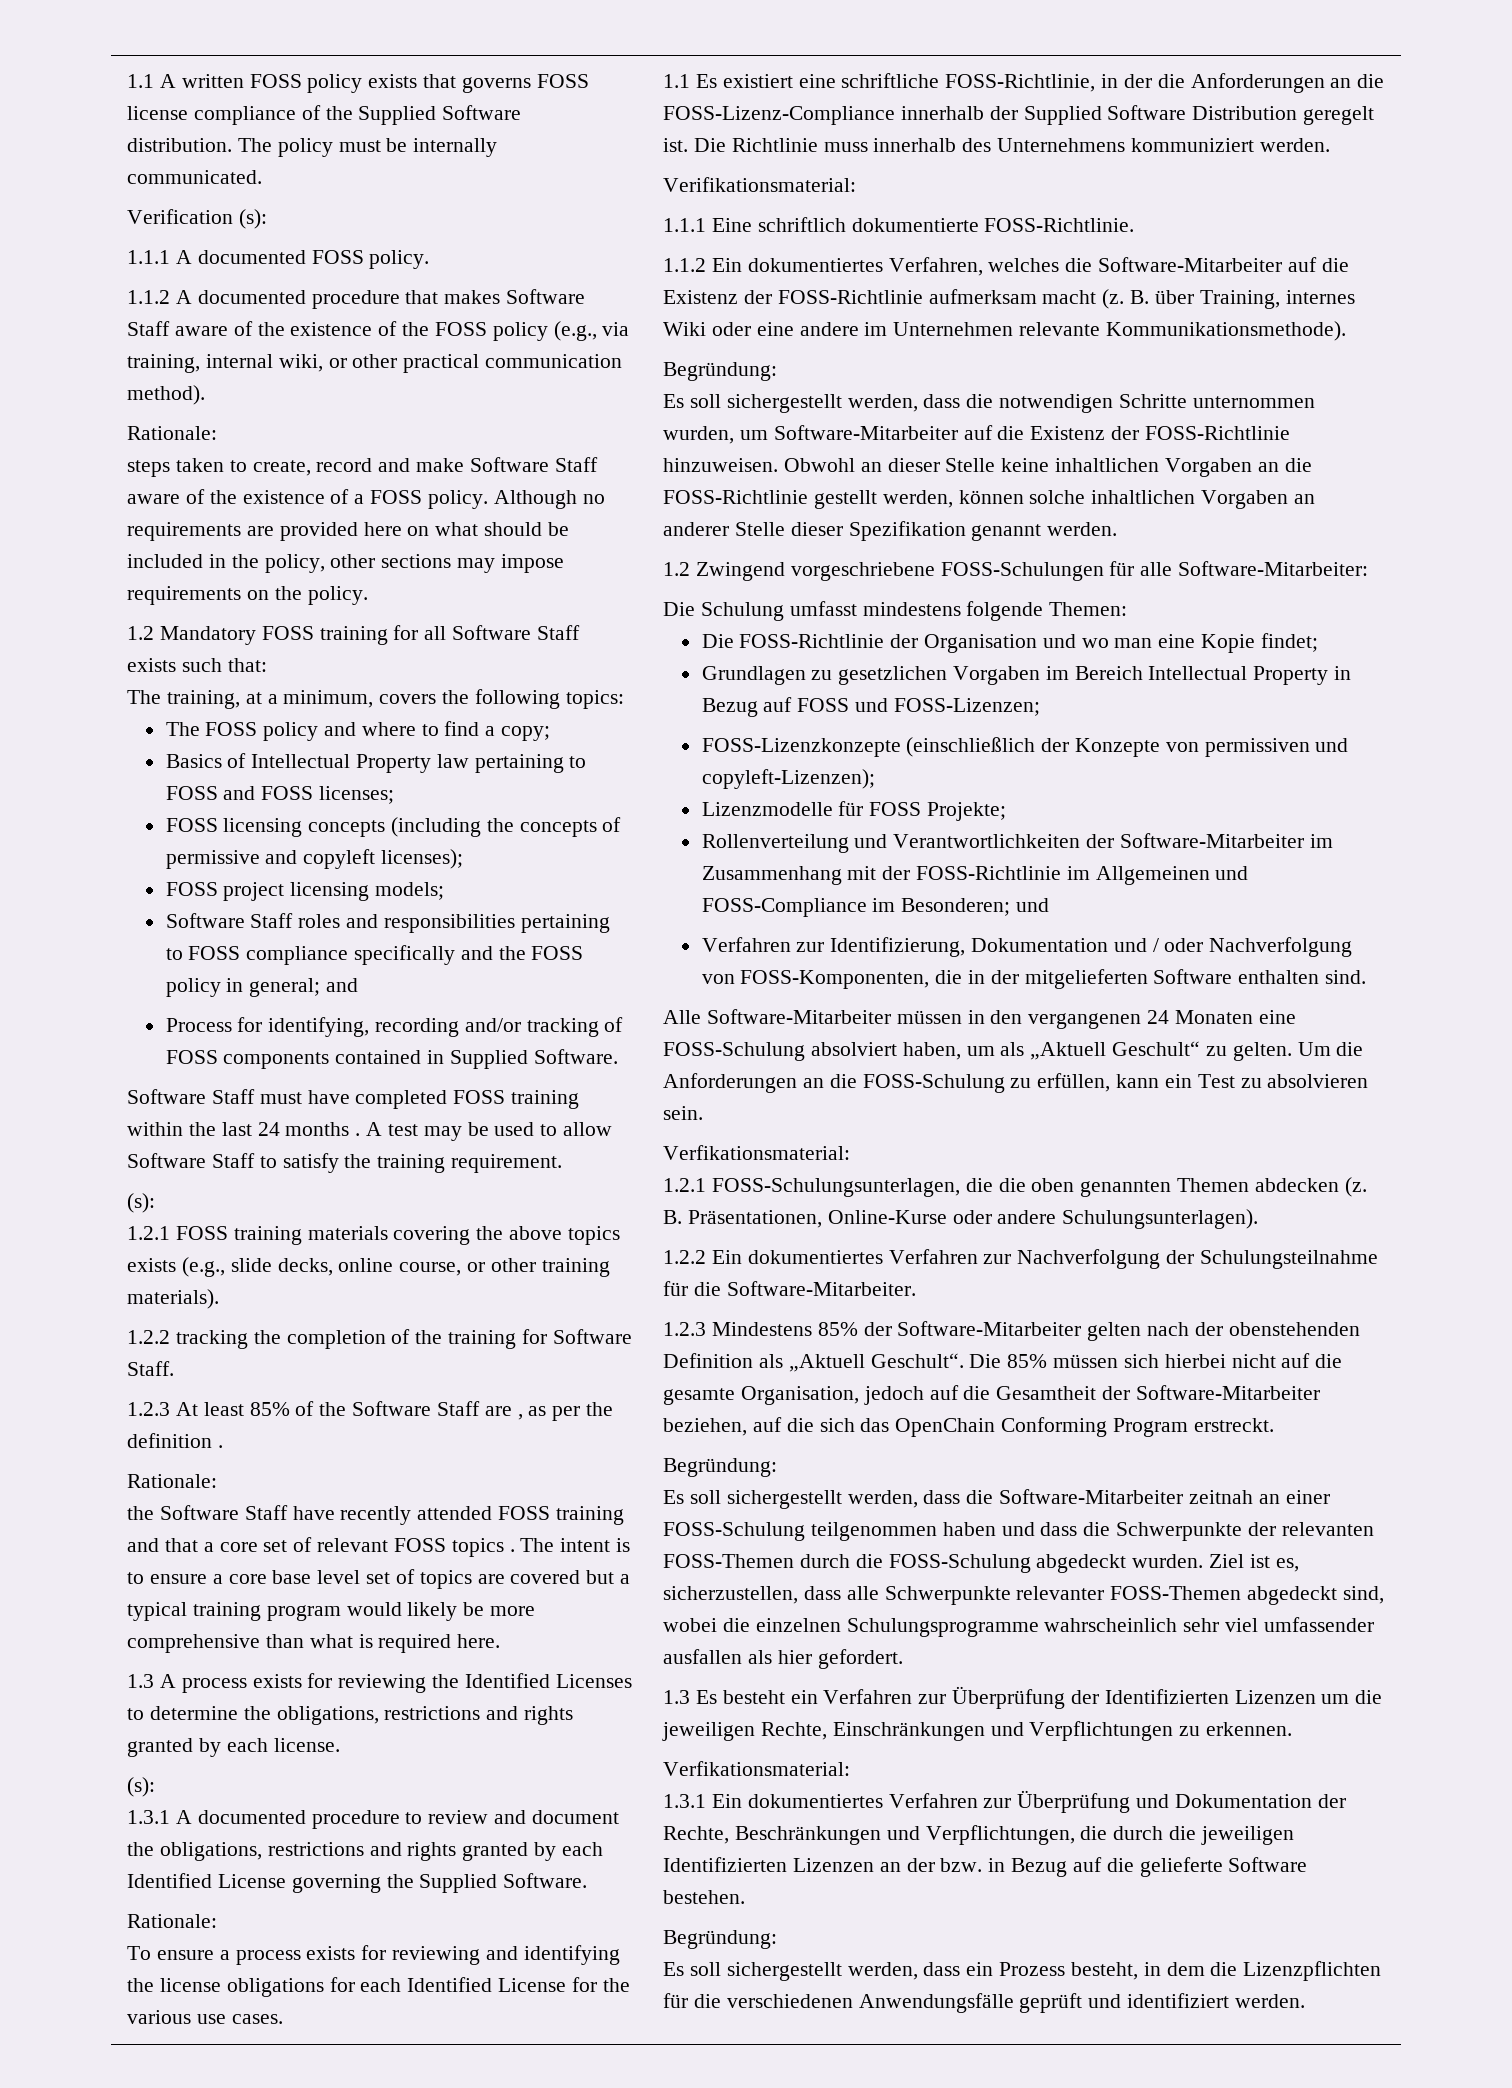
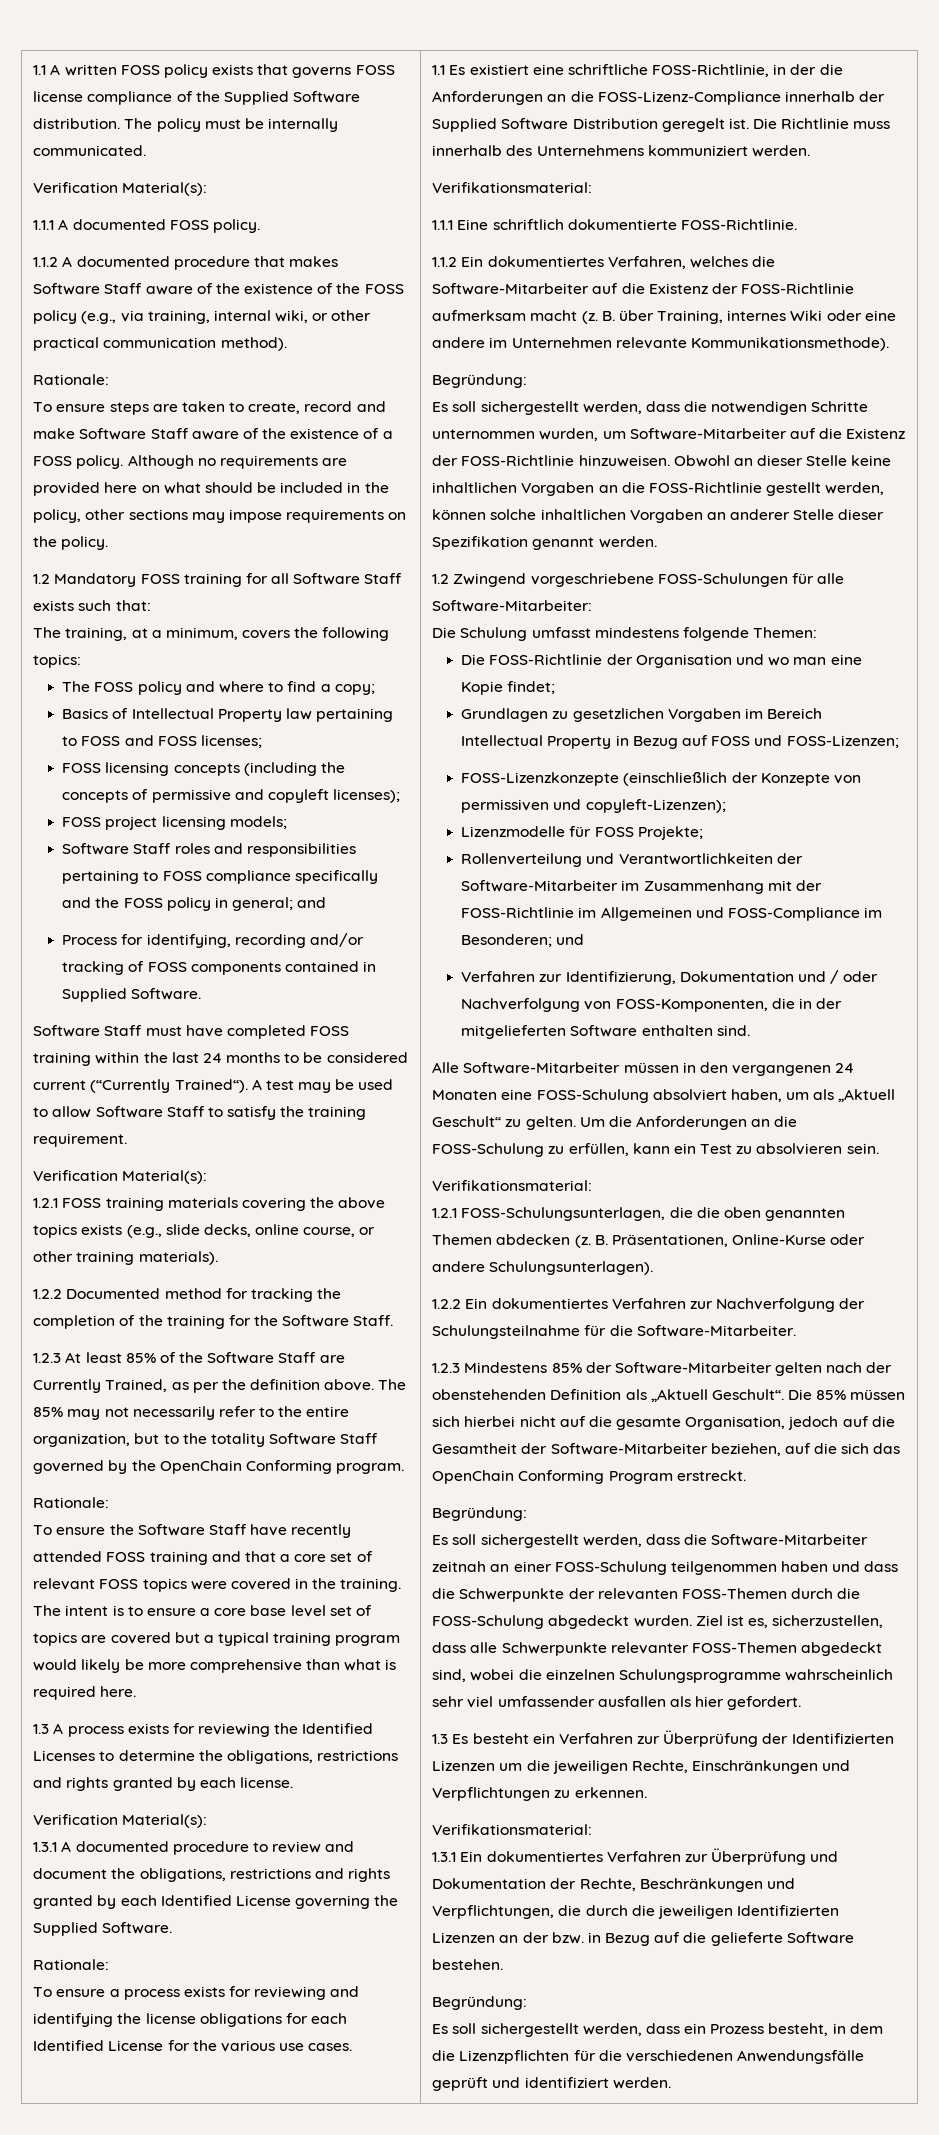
  The policy must be internally communicated.
- Verification (s):
+ Verification Material(s):
- steps taken to create, record and make Software Staff aware of the existence of a FOSS policy.
+ To ensure steps are taken to create, record and make Software Staff aware of the existence of a FOSS policy.
- Software Staff must have completed FOSS training within the last 24 months .
+ Software Staff must have completed FOSS training within the last 24 months to be considered current (“Currently Trained“).
  A test may be used to allow Software Staff to satisfy the training requirement.
- (s):
+ Verification Material(s):
- 1.2.2 tracking the completion of the training for Software Staff.
+ 1.2.2 Documented method for tracking the completion of the training for the Software Staff.
- 1.2.3 At least 85% of the Software Staff are , as per the definition .
+ 1.2.3 At least 85% of the Software Staff are Currently Trained, as per the definition above. The 85% may not necessarily refer to the entire organization, but to the totality Software Staff governed by the OpenChain Conforming program.
  Rationale:
- the Software Staff have recently attended FOSS training and that a core set of relevant FOSS topics .
+ To ensure the Software Staff have recently attended FOSS training and that a core set of relevant FOSS topics were covered in the training.
  1.3 A process exists for reviewing the Identified Licenses to determine the obligations, restrictions and rights granted by each license.
- (s):
+ Verification Material(s):
  Um die Anforderungen an die FOSS-Schulung zu erfüllen, kann ein Test zu absolvieren sein.
- Verfikationsmaterial:
+ Verifikationsmaterial:
  1.3 Es besteht ein Verfahren zur Überprüfung der Identifizierten Lizenzen um die jeweiligen Rechte, Einschränkungen und Verpflichtungen zu erkennen.
- Verfikationsmaterial:
+ Verifikationsmaterial:

